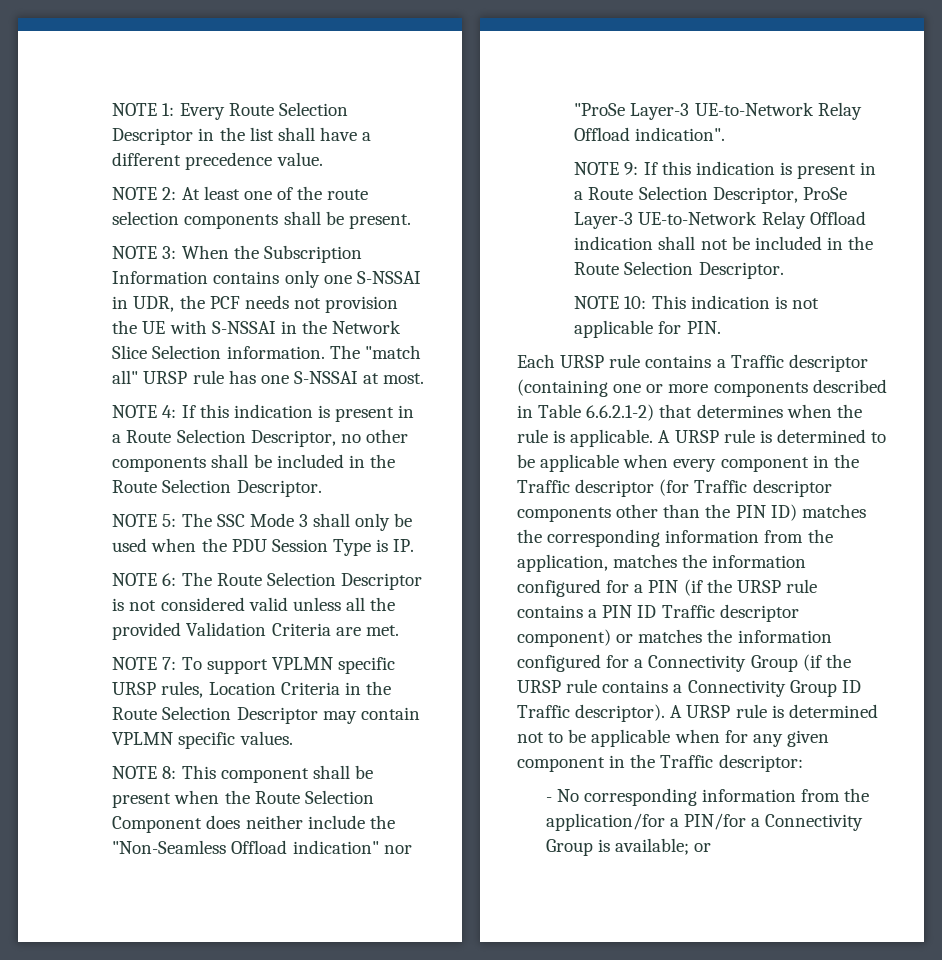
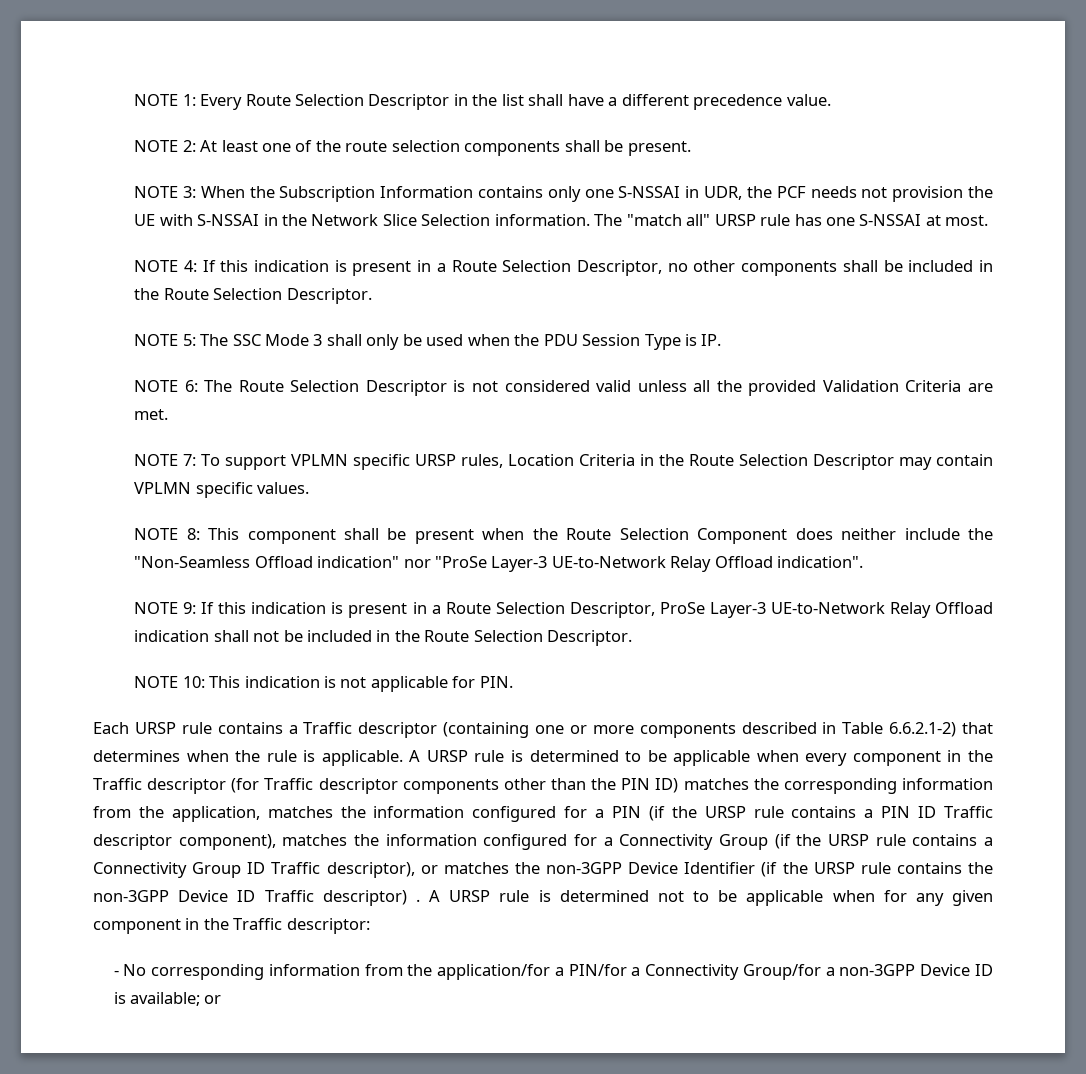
- A URSP rule is determined to be applicable when every component in the Traffic descriptor (for Traffic descriptor components other than the PIN ID) matches the corresponding information from the application, matches the information configured for a PIN (if the URSP rule contains a PIN ID Traffic descriptor component) or matches the information configured for a Connectivity Group (if the URSP rule contains a Connectivity Group ID Traffic descriptor).
+ A URSP rule is determined to be applicable when every component in the Traffic descriptor (for Traffic descriptor components other than the PIN ID) matches the corresponding information from the application, matches the information configured for a PIN (if the URSP rule contains a PIN ID Traffic descriptor component), matches the information configured for a Connectivity Group (if the URSP rule contains a Connectivity Group ID Traffic descriptor), or matches the non-3GPP Device Identifier (if the URSP rule contains the non-3GPP Device ID Traffic descriptor) .
- - No corresponding information from the application/for a PIN/for a Connectivity Group is available; or
+ - No corresponding information from the application/for a PIN/for a Connectivity Group/for a non-3GPP Device ID is available; or

